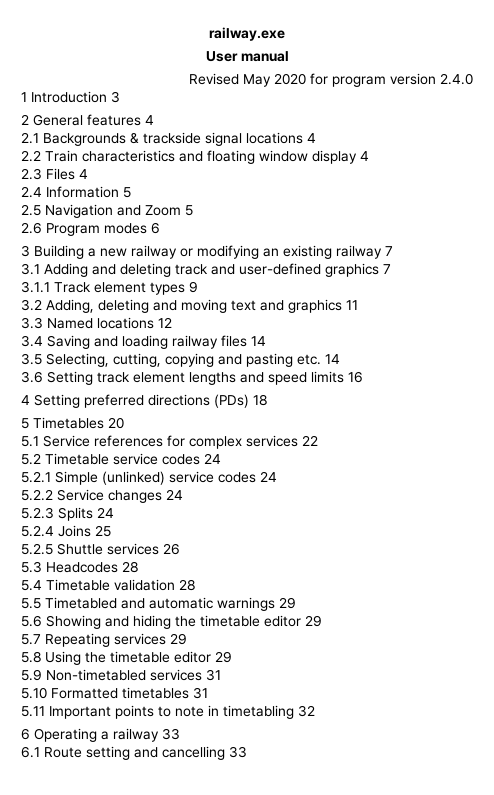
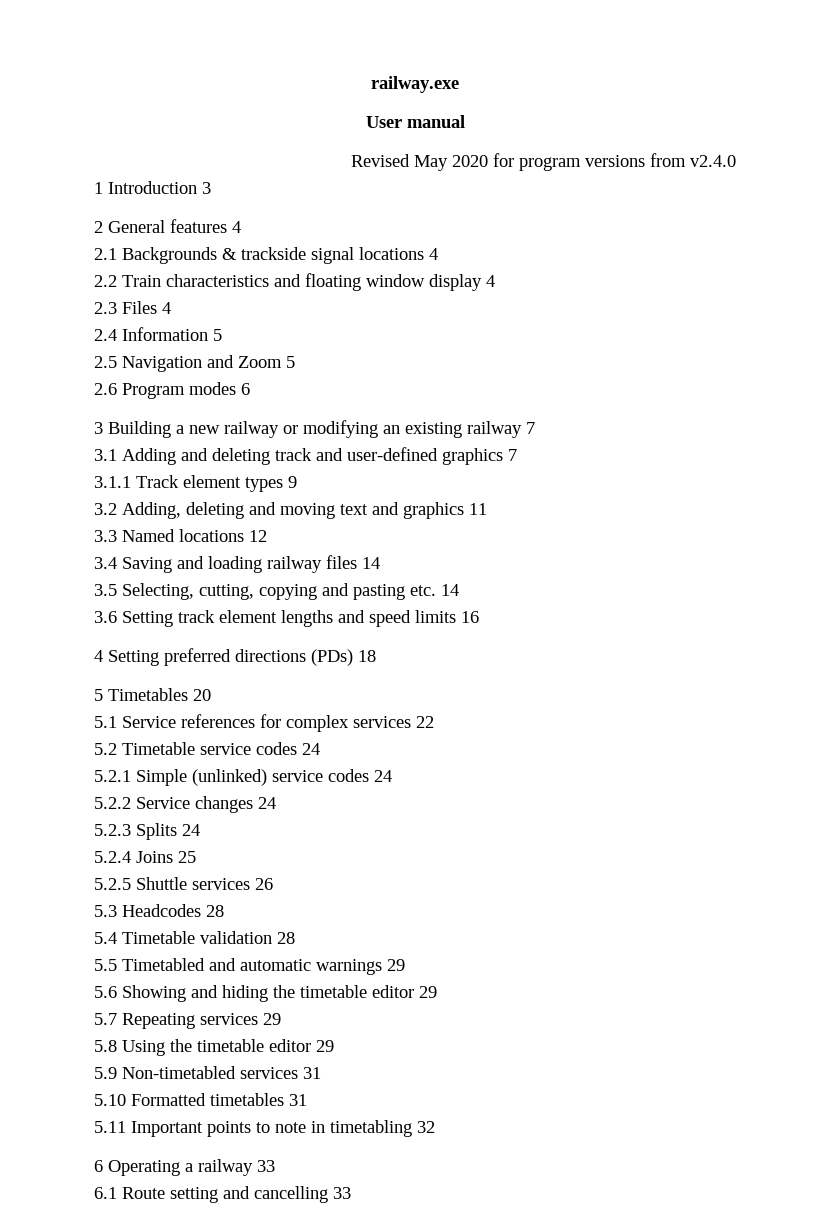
- Revised May 2020 for program version 2.4.0
+ Revised May 2020 for program versions from v2.4.0

